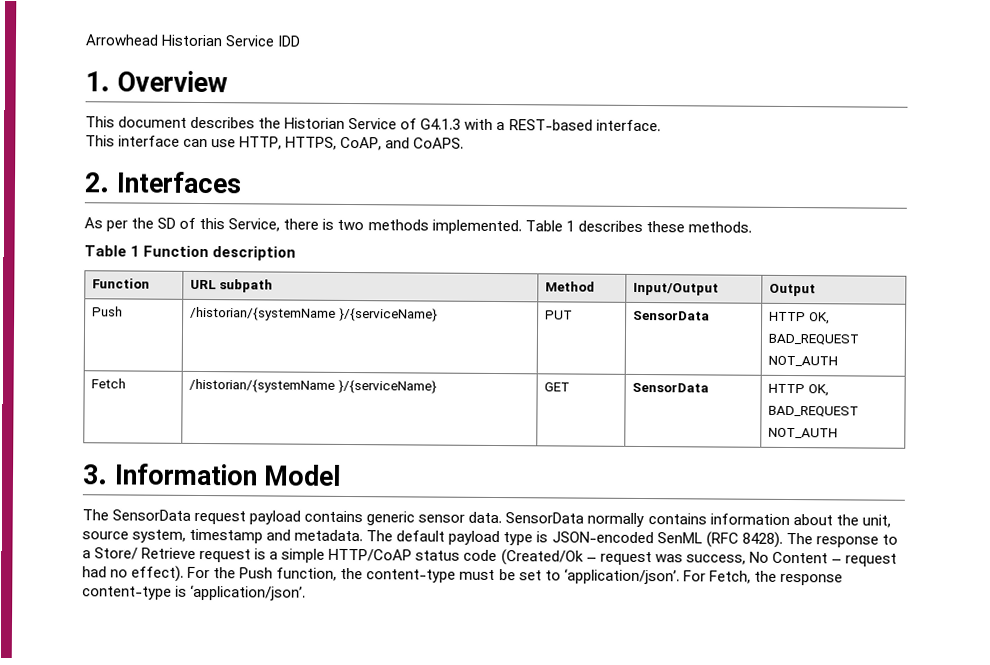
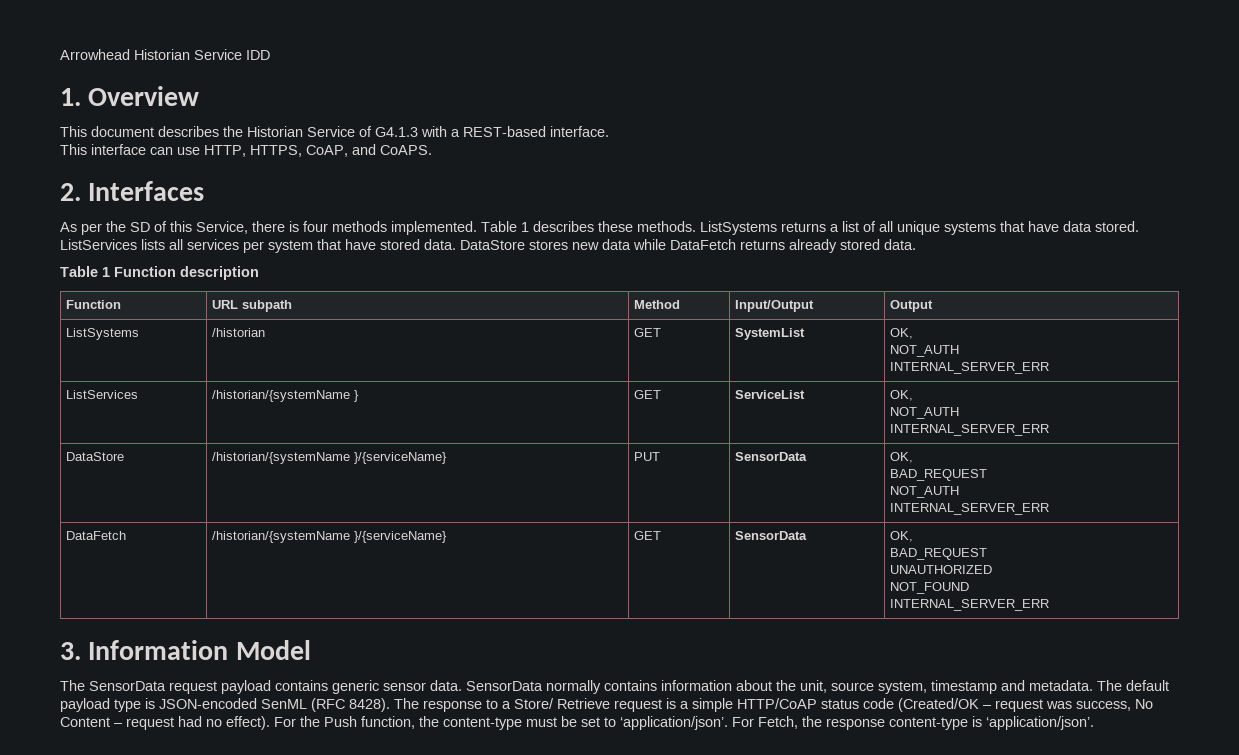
- As per the SD of this Service, there is two methods implemented.
+ As per the SD of this Service, there is four methods implemented.
+ ListSystems returns a list of all unique systems that have data stored. ListServices lists all services per system that have stored data. DataStore stores new data while DataFetch returns already stored data.
- Push | /historian/{systemName }/{serviceName} | PUT | SensorData | HTTP OK,
+ ListSystems | /historian | GET | SystemList | OK,
+ NOT_AUTH
+ INTERNAL_SERVER_ERR
+ ListServices | /historian/{systemName } | GET | ServiceList | OK,
+ NOT_AUTH
+ INTERNAL_SERVER_ERR
+ DataStore | /historian/{systemName }/{serviceName} | PUT | SensorData | OK,
  BAD_REQUEST
  NOT_AUTH
- Fetch | /historian/{systemName }/{serviceName} | GET | SensorData | HTTP OK,
+ INTERNAL_SERVER_ERR
+ DataFetch | /historian/{systemName }/{serviceName} | GET | SensorData | OK,
  BAD_REQUEST
- NOT_AUTH
+ UNAUTHORIZED
+ NOT_FOUND
+ INTERNAL_SERVER_ERR
- The response to a Store/ Retrieve request is a simple HTTP/CoAP status code (Created/Ok – request was success, No Content – request had no effect).
+ The response to a Store/ Retrieve request is a simple HTTP/CoAP status code (Created/OK – request was success, No Content – request had no effect).

